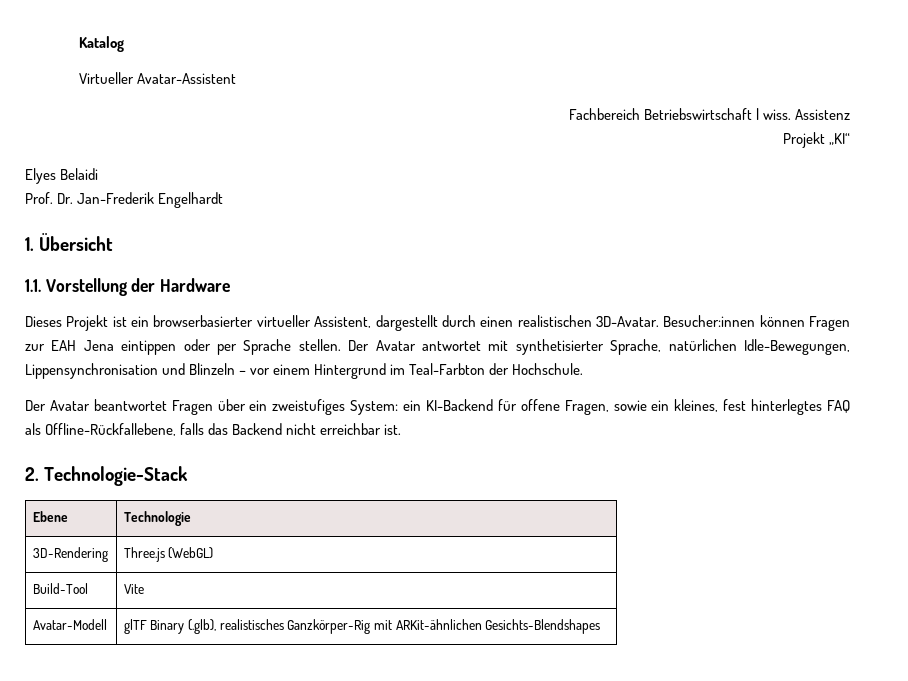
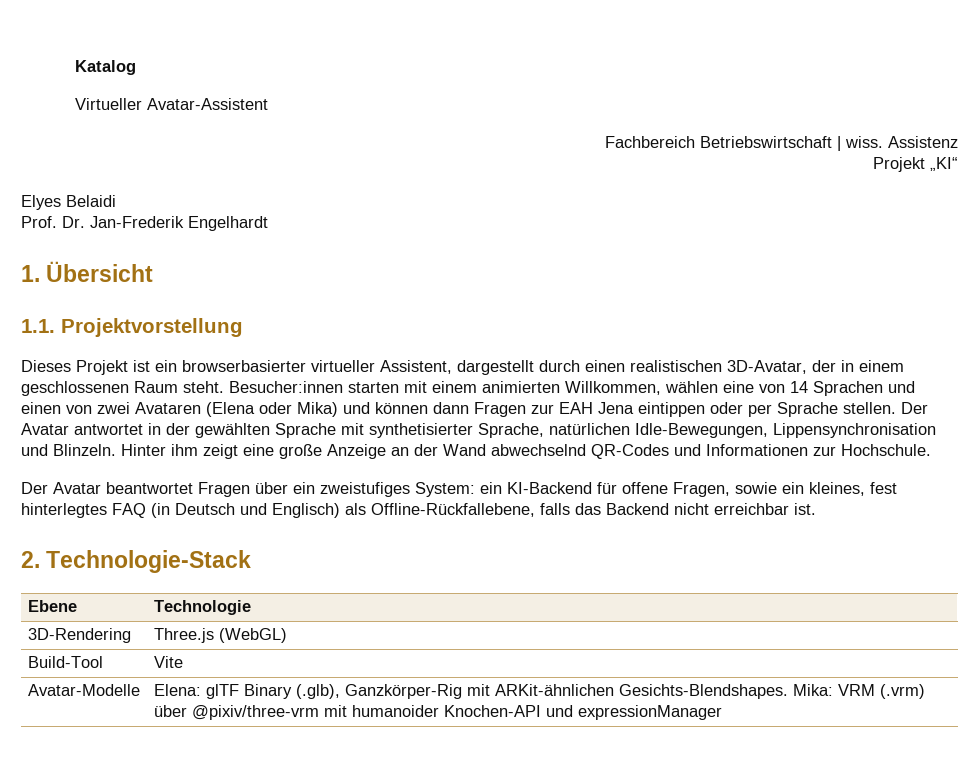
- 1.1. Vorstellung der Hardware
+ 1.1. Projektvorstellung
- Dieses Projekt ist ein browserbasierter virtueller Assistent, dargestellt durch einen realistischen 3D-Avatar. Besucher:innen können Fragen zur EAH Jena eintippen oder per Sprache stellen.
+ Dieses Projekt ist ein browserbasierter virtueller Assistent, dargestellt durch einen realistischen 3D-Avatar, der in einem geschlossenen Raum steht. Besucher:innen starten mit einem animierten Willkommen, wählen eine von 14 Sprachen und einen von zwei Avataren (Elena oder Mika) und können dann Fragen zur EAH Jena eintippen oder per Sprache stellen.
- Der Avatar antwortet mit synthetisierter Sprache, natürlichen Idle-Bewegungen, Lippensynchronisation und Blinzeln – vor einem Hintergrund im Teal-Farbton der Hochschule.
+ Der Avatar antwortet in der gewählten Sprache mit synthetisierter Sprache, natürlichen Idle-Bewegungen, Lippensynchronisation und Blinzeln. Hinter ihm zeigt eine große Anzeige an der Wand abwechselnd QR-Codes und Informationen zur Hochschule.
- Der Avatar beantwortet Fragen über ein zweistufiges System: ein KI-Backend für offene Fragen, sowie ein kleines, fest hinterlegtes FAQ als Offline-Rückfallebene, falls das Backend nicht erreichbar ist.
+ Der Avatar beantwortet Fragen über ein zweistufiges System: ein KI-Backend für offene Fragen, sowie ein kleines, fest hinterlegtes FAQ (in Deutsch und Englisch) als Offline-Rückfallebene, falls das Backend nicht erreichbar ist.
- Avatar-Modell | glTF Binary (.glb), realistisches Ganzkörper-Rig mit ARKit-ähnlichen Gesichts-Blendshapes
+ Avatar-Modelle | Elena: glTF Binary (.glb), Ganzkörper-Rig mit ARKit-ähnlichen Gesichts-Blendshapes. Mika: VRM (.vrm) über @pixiv/three-vrm mit humanoider Knochen-API und expressionManager

